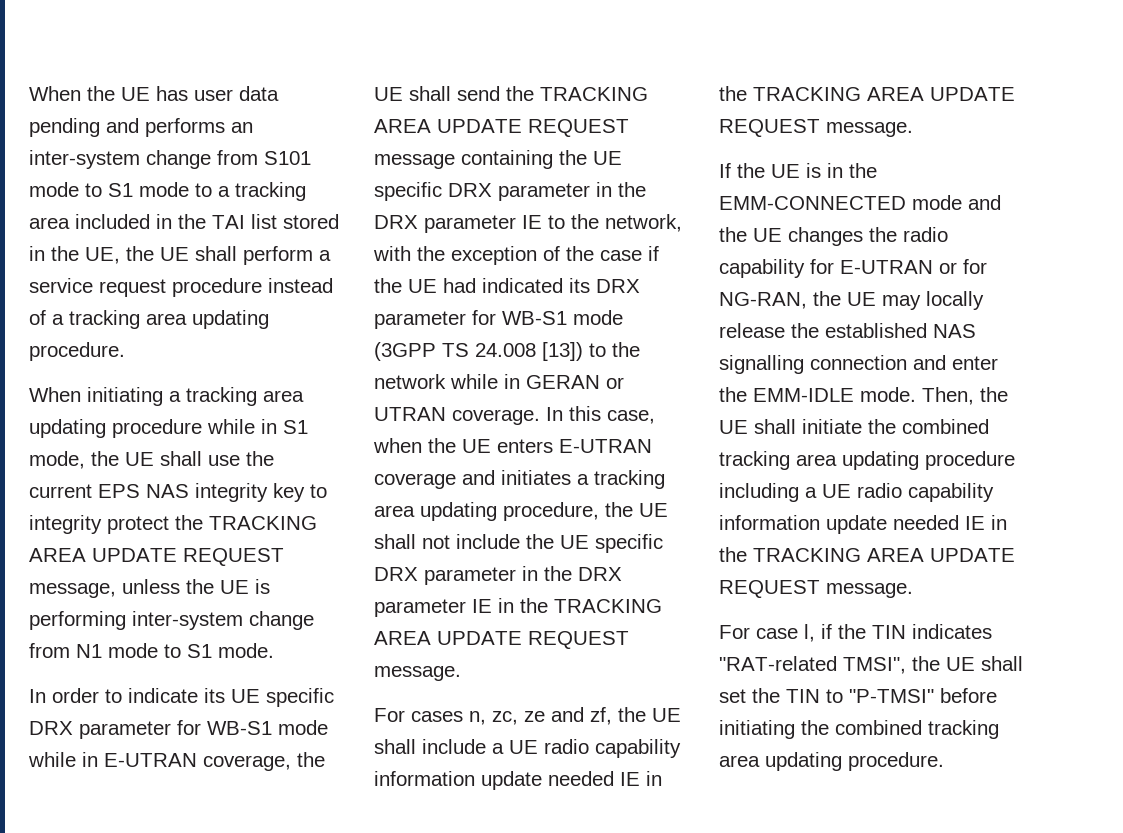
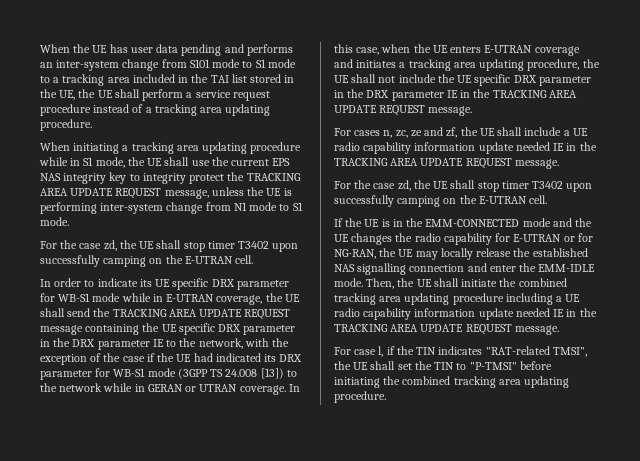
  When initiating a tracking area updating procedure while in S1 mode, the UE shall use the current EPS NAS integrity key to integrity protect the TRACKING AREA UPDATE REQUEST message, unless the UE is performing inter-system change from N1 mode to S1 mode.
+ For the case zd, the UE shall stop timer T3402 upon successfully camping on the E-UTRAN cell.
  For cases n, zc, ze and zf, the UE shall include a UE radio capability information update needed IE in the TRACKING AREA UPDATE REQUEST message.
+ For the case zd, the UE shall stop timer T3402 upon successfully camping on the E-UTRAN cell.

